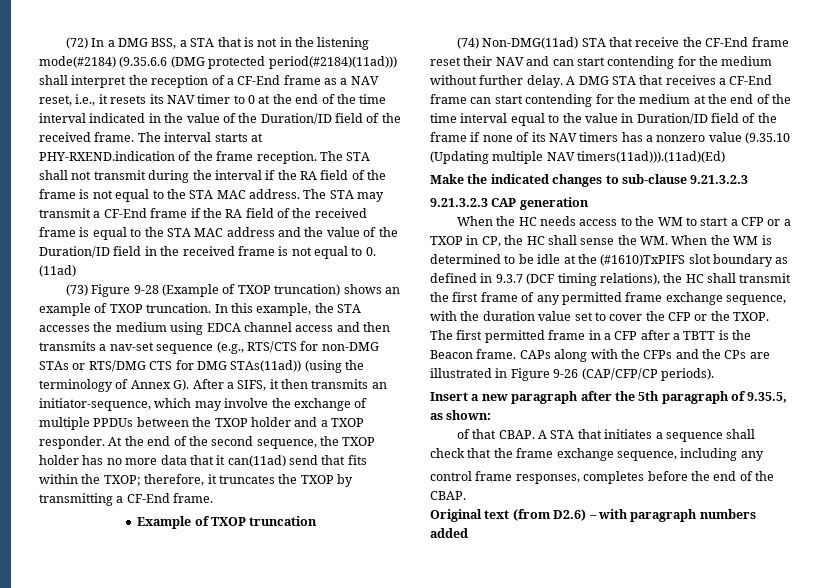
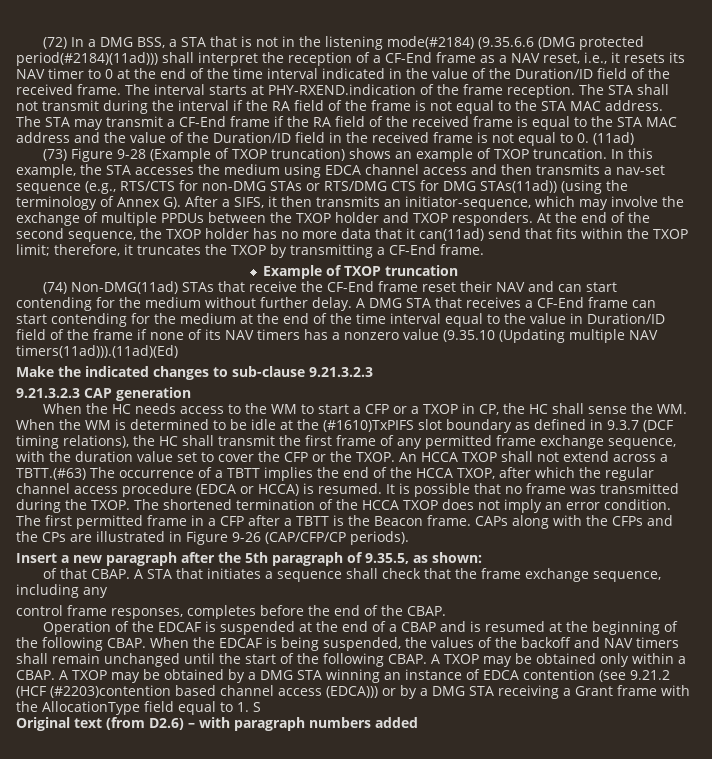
- In this example, the STA accesses the medium using EDCA channel access and then transmits a nav-set sequence (e.g., RTS/CTS for non-DMG STAs or RTS/DMG CTS for DMG STAs(11ad)) (using the terminology of Annex G). After a SIFS, it then transmits an initiator-sequence, which may involve the exchange of multiple PPDUs between the TXOP holder and a TXOP responder.
+ In this example, the STA accesses the medium using EDCA channel access and then transmits a nav-set sequence (e.g., RTS/CTS for non-DMG STAs or RTS/DMG CTS for DMG STAs(11ad)) (using the terminology of Annex G). After a SIFS, it then transmits an initiator-sequence, which may involve the exchange of multiple PPDUs between the TXOP holder and TXOP responders.
- At the end of the second sequence, the TXOP holder has no more data that it can(11ad) send that fits within the TXOP; therefore, it truncates the TXOP by transmitting a CF-End frame.
+ At the end of the second sequence, the TXOP holder has no more data that it can(11ad) send that fits within the TXOP limit; therefore, it truncates the TXOP by transmitting a CF-End frame.
- (74) Non-DMG(11ad) STA that receive the CF-End frame reset their NAV and can start contending for the medium without further delay.
+ (74) Non-DMG(11ad) STAs that receive the CF-End frame reset their NAV and can start contending for the medium without further delay.
+ An HCCA TXOP shall not extend across a TBTT.(#63) The occurrence of a TBTT implies the end of the HCCA TXOP, after which the regular channel access procedure (EDCA or HCCA) is resumed. It is possible that no frame was transmitted during the TXOP. The shortened termination of the HCCA TXOP does not imply an error condition.
+ Operation of the EDCAF is suspended at the end of a CBAP and is resumed at the beginning of the following CBAP. When the EDCAF is being suspended, the values of the backoff and NAV timers shall remain unchanged until the start of the following CBAP. A TXOP may be obtained only within a CBAP. A TXOP may be obtained by a DMG STA winning an instance of EDCA contention (see 9.21.2 (HCF (#2203)contention based channel access (EDCA))) or by a DMG STA receiving a Grant frame with the AllocationType field equal to 1. S

